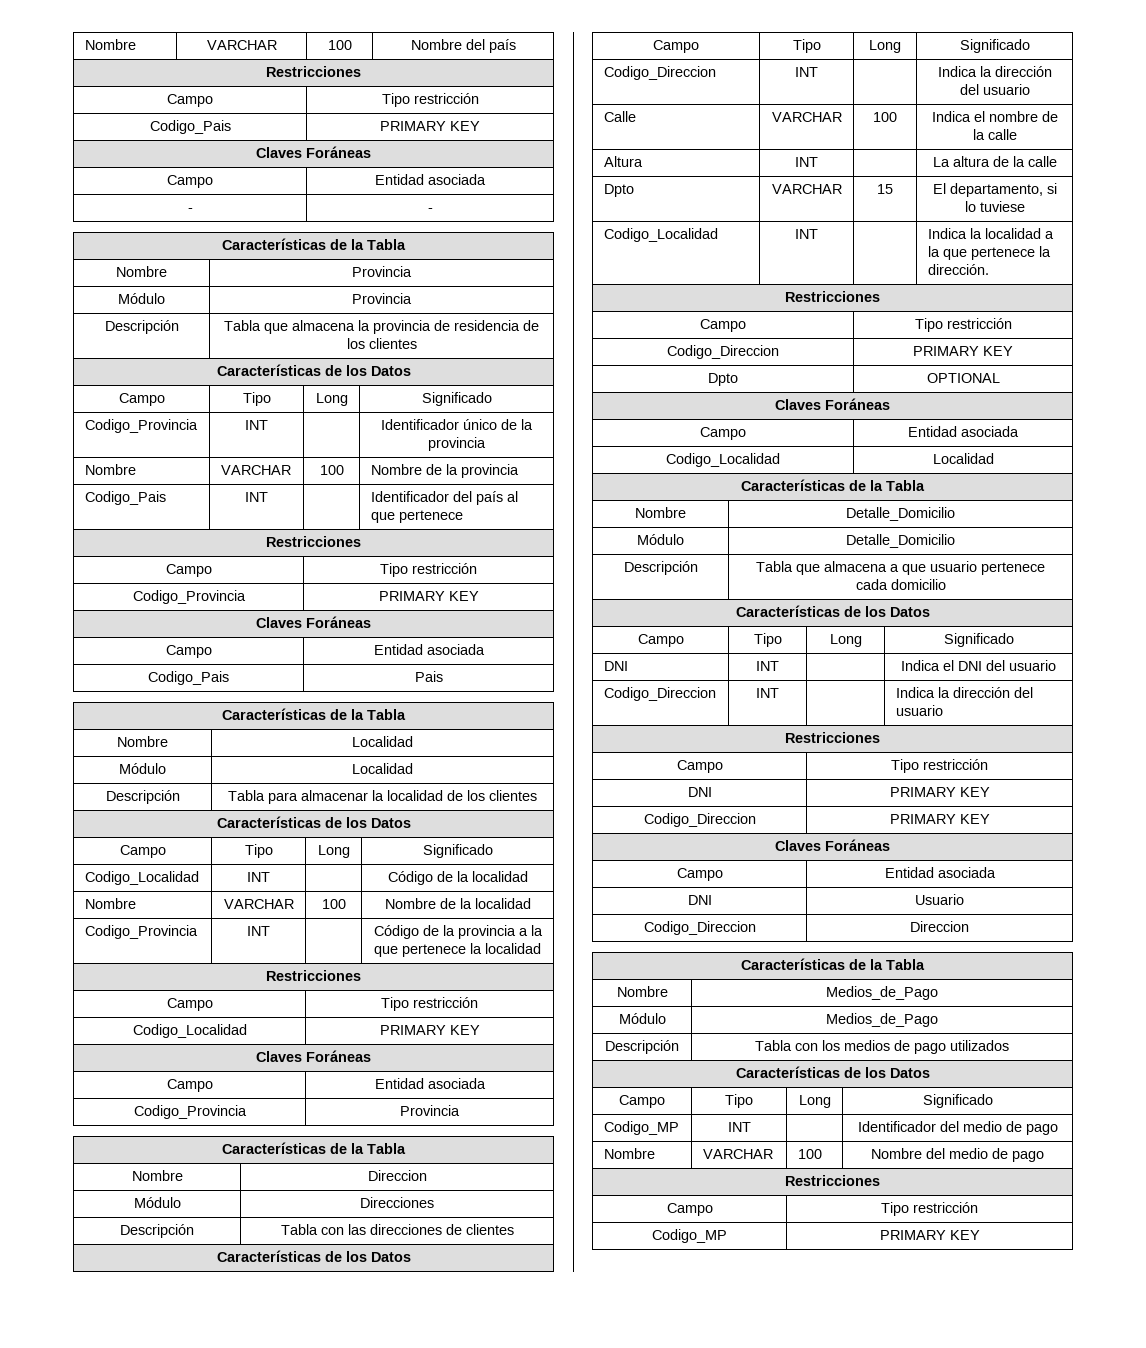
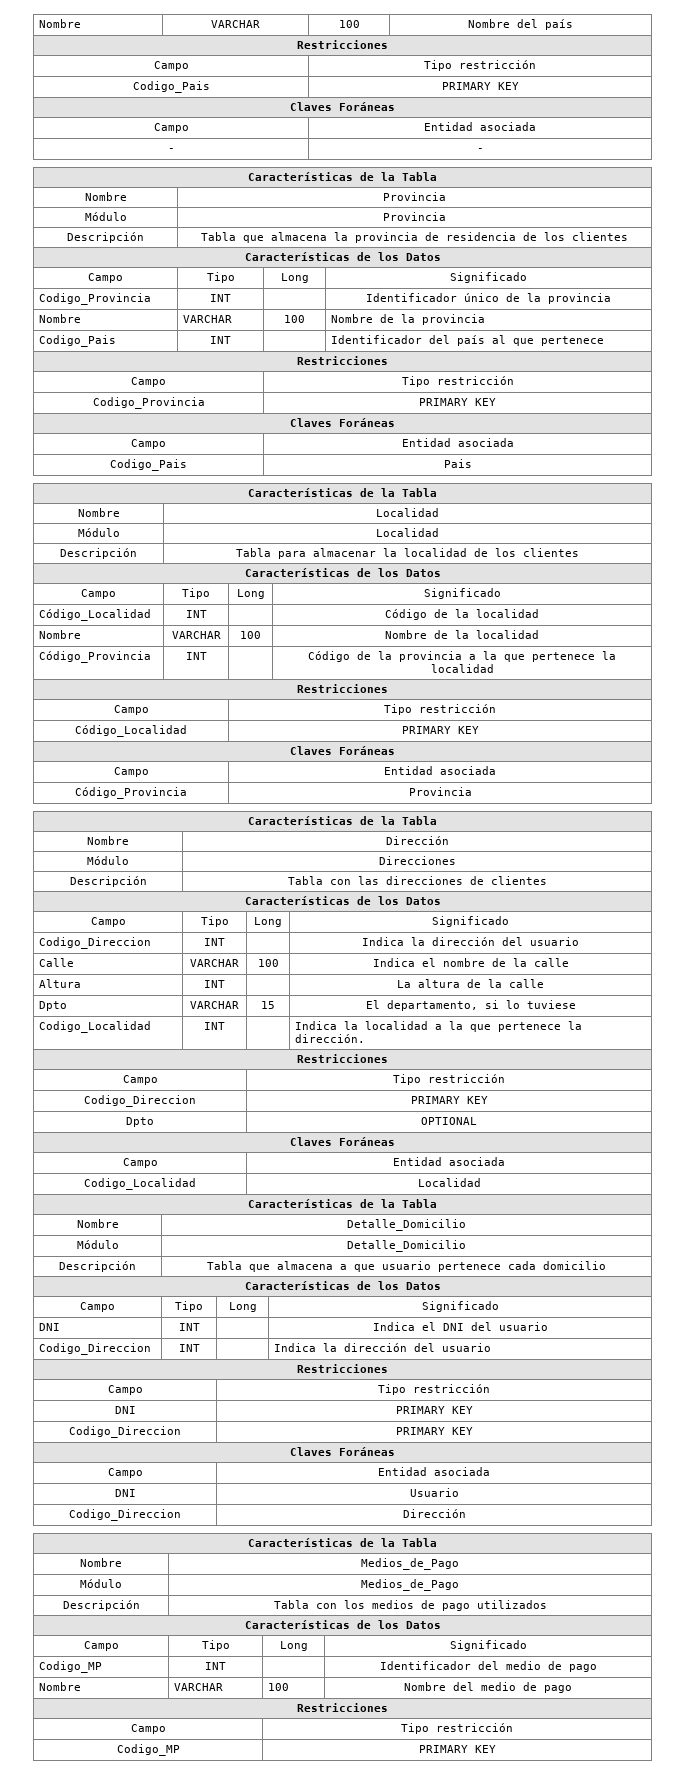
- Codigo_Localidad | INT | | Código de la localidad
+ Código_Localidad | INT | | Código de la localidad
- Codigo_Provincia | INT | | Código de la provincia a la que pertenece la localidad
+ Código_Provincia | INT | | Código de la provincia a la que pertenece la localidad
- Codigo_Localidad | PRIMARY KEY
+ Código_Localidad | PRIMARY KEY
  Claves Foráneas
  Campo | Entidad asociada
- Codigo_Provincia | Provincia
+ Código_Provincia | Provincia
- Nombre | Direccion
+ Nombre | Dirección
- Codigo_Direccion | Direccion
+ Codigo_Direccion | Dirección

